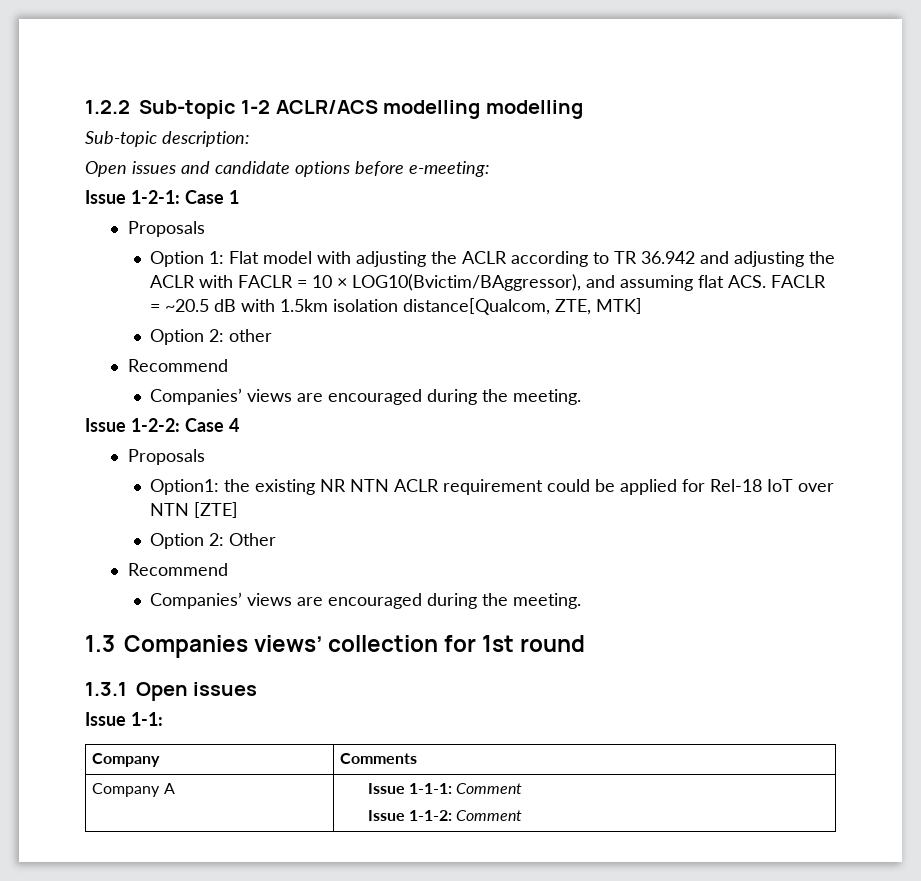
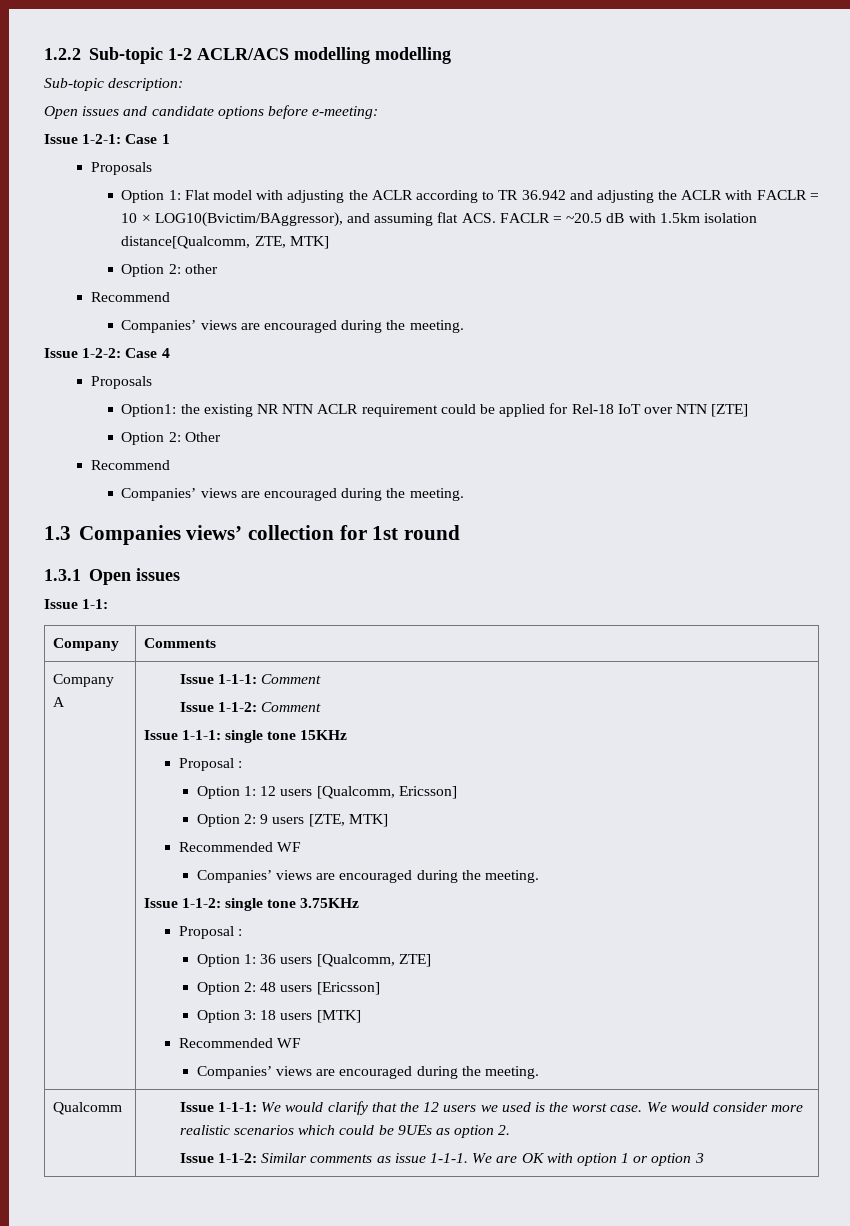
- Option 1: Flat model with adjusting the ACLR according to TR 36.942 and adjusting the ACLR with FACLR = 10 × LOG10(Bvictim/BAggressor), and assuming flat ACS. FACLR = ~20.5 dB with 1.5km isolation distance[Qualcom, ZTE, MTK]
+ Option 1: Flat model with adjusting the ACLR according to TR 36.942 and adjusting the ACLR with FACLR = 10 × LOG10(Bvictim/BAggressor), and assuming flat ACS. FACLR = ~20.5 dB with 1.5km isolation distance[Qualcomm, ZTE, MTK]
+ Issue 1-1-1: single tone 15KHz
+ Proposal :
+ Option 1: 12 users [Qualcomm, Ericsson]
+ Option 2: 9 users [ZTE, MTK]
+ Recommended WF
+ Companies’ views are encouraged during the meeting.
+ Issue 1-1-2: single tone 3.75KHz
+ Proposal :
+ Option 1: 36 users [Qualcomm, ZTE]
+ Option 2: 48 users [Ericsson]
+ Option 3: 18 users [MTK]
+ Recommended WF
+ Companies’ views are encouraged during the meeting.
+ Qualcomm | Issue 1-1-1: We would clarify that the 12 users we used is the worst case. We would consider more realistic scenarios which could be 9UEs as option 2.
+ Issue 1-1-2: Similar comments as issue 1-1-1. We are OK with option 1 or option 3

